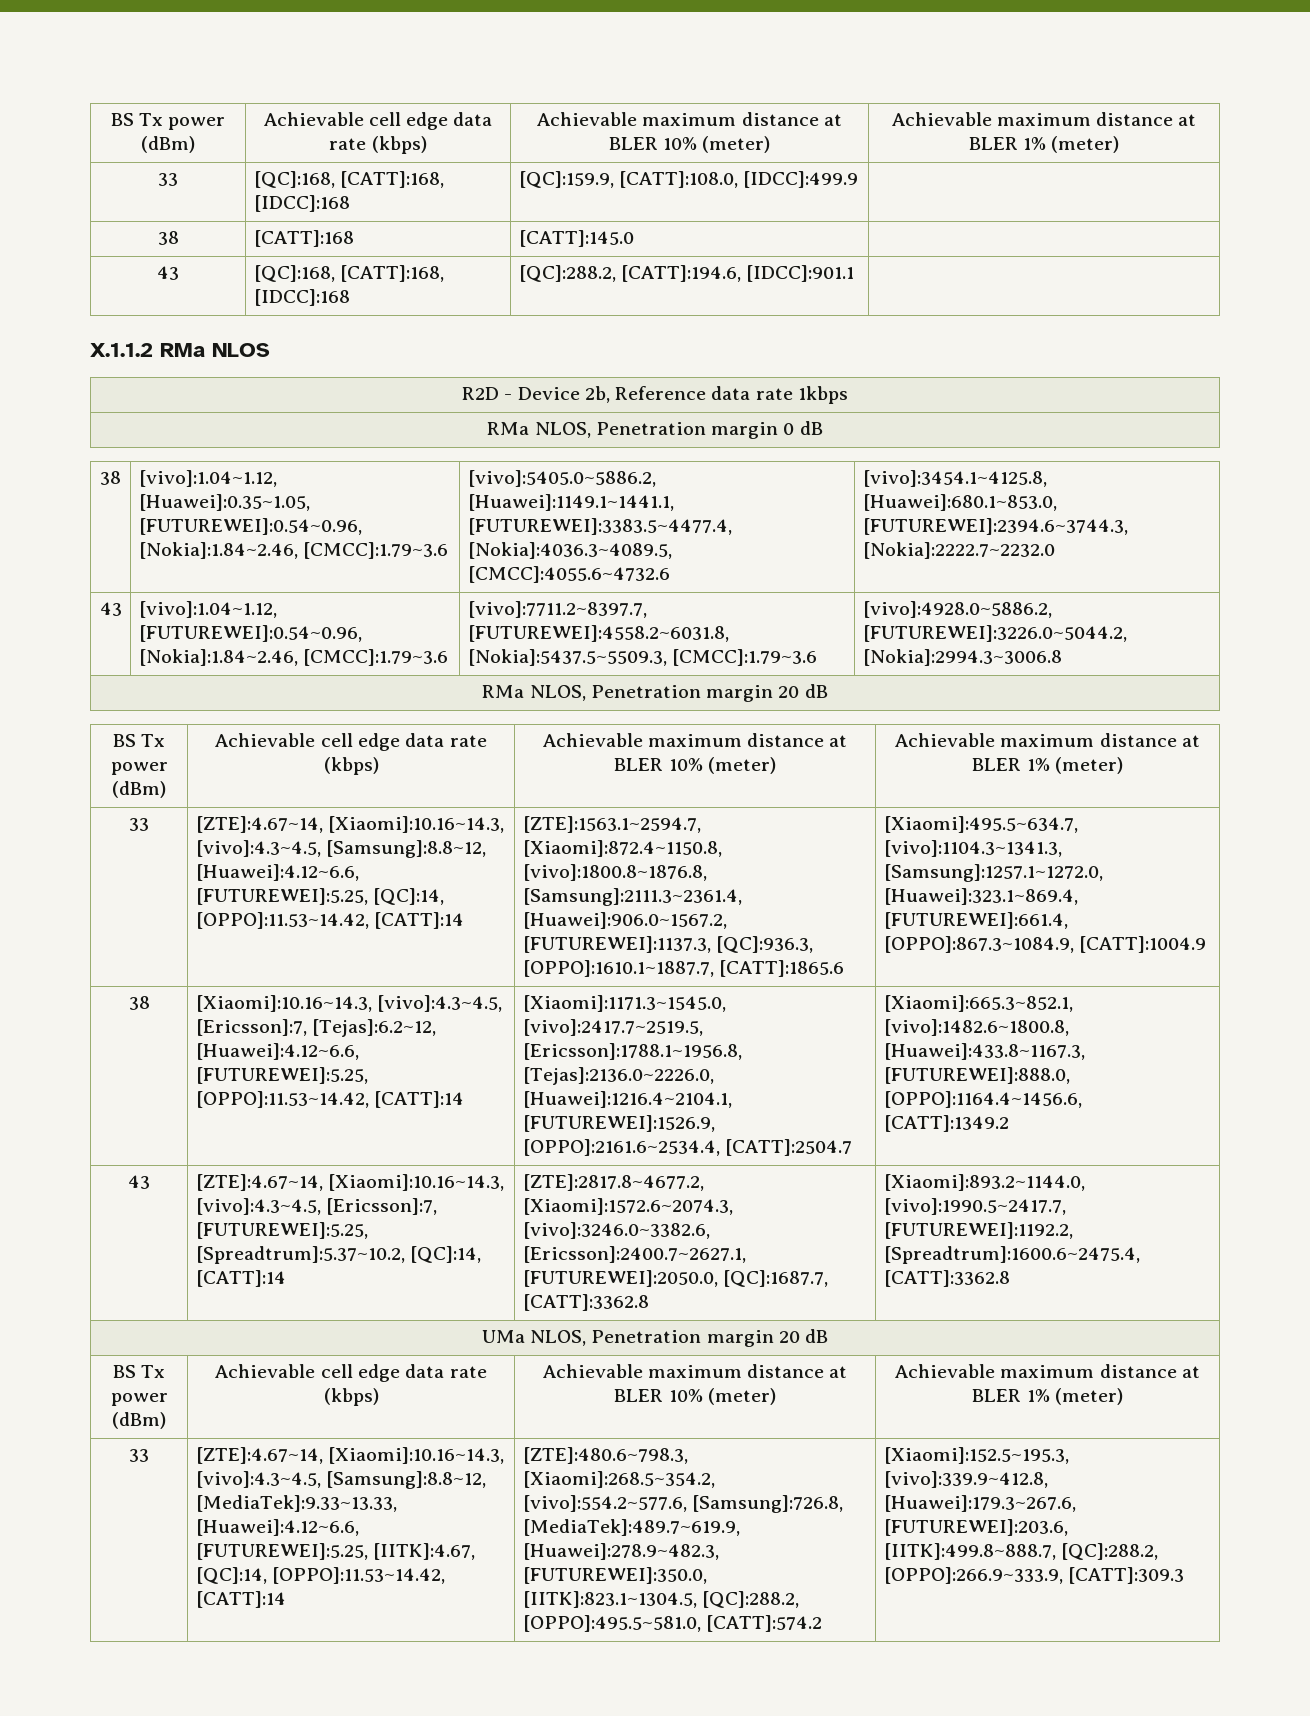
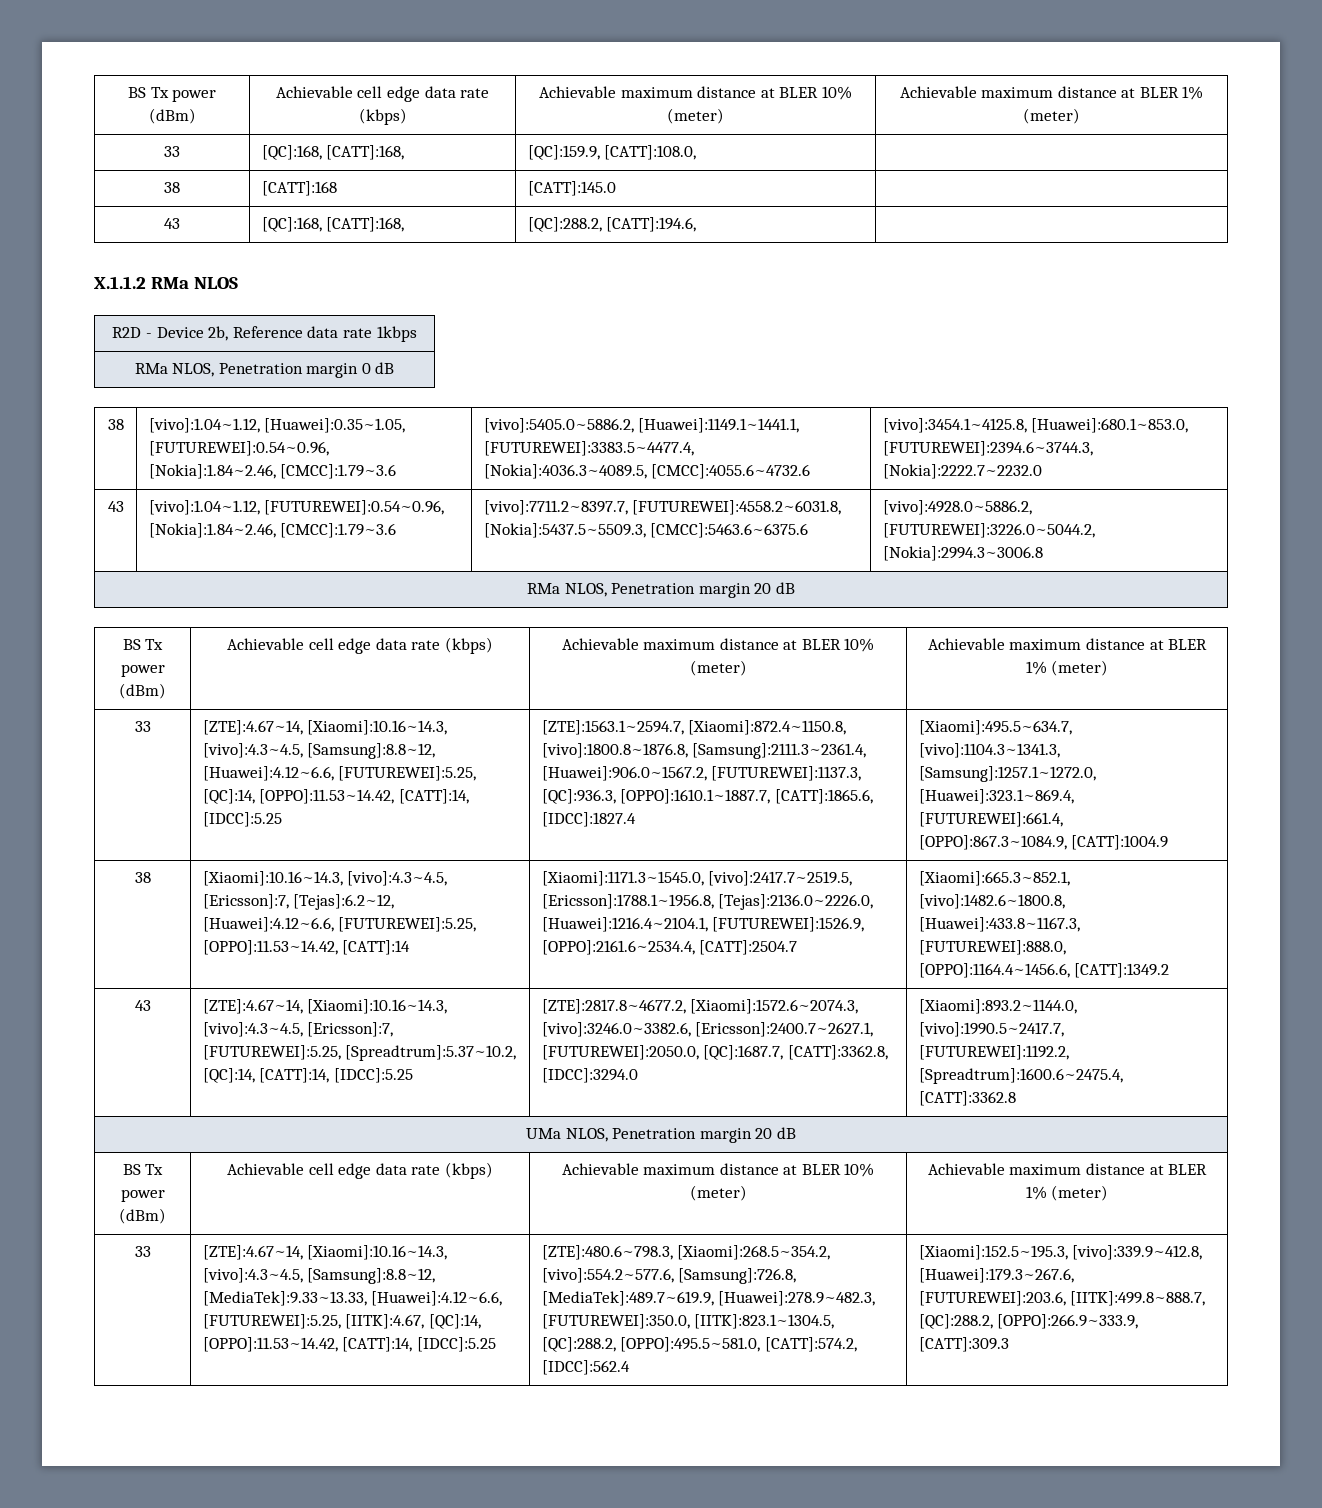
- 33 | [QC]:168, [CATT]:168, [IDCC]:168 | [QC]:159.9, [CATT]:108.0, [IDCC]:499.9 |
+ 33 | [QC]:168, [CATT]:168, | [QC]:159.9, [CATT]:108.0, |
- 43 | [QC]:168, [CATT]:168, [IDCC]:168 | [QC]:288.2, [CATT]:194.6, [IDCC]:901.1 |
+ 43 | [QC]:168, [CATT]:168, | [QC]:288.2, [CATT]:194.6, |
- 43 | [vivo]:1.04~1.12, [FUTUREWEI]:0.54~0.96, [Nokia]:1.84~2.46, [CMCC]:1.79~3.6 | [vivo]:7711.2~8397.7, [FUTUREWEI]:4558.2~6031.8, [Nokia]:5437.5~5509.3, [CMCC]:1.79~3.6 | [vivo]:4928.0~5886.2, [FUTUREWEI]:3226.0~5044.2, [Nokia]:2994.3~3006.8
+ 43 | [vivo]:1.04~1.12, [FUTUREWEI]:0.54~0.96, [Nokia]:1.84~2.46, [CMCC]:1.79~3.6 | [vivo]:7711.2~8397.7, [FUTUREWEI]:4558.2~6031.8, [Nokia]:5437.5~5509.3, [CMCC]:5463.6~6375.6 | [vivo]:4928.0~5886.2, [FUTUREWEI]:3226.0~5044.2, [Nokia]:2994.3~3006.8
- 33 | [ZTE]:4.67~14, [Xiaomi]:10.16~14.3, [vivo]:4.3~4.5, [Samsung]:8.8~12, [Huawei]:4.12~6.6, [FUTUREWEI]:5.25, [QC]:14, [OPPO]:11.53~14.42, [CATT]:14 | [ZTE]:1563.1~2594.7, [Xiaomi]:872.4~1150.8, [vivo]:1800.8~1876.8, [Samsung]:2111.3~2361.4, [Huawei]:906.0~1567.2, [FUTUREWEI]:1137.3, [QC]:936.3, [OPPO]:1610.1~1887.7, [CATT]:1865.6 | [Xiaomi]:495.5~634.7, [vivo]:1104.3~1341.3, [Samsung]:1257.1~1272.0, [Huawei]:323.1~869.4, [FUTUREWEI]:661.4, [OPPO]:867.3~1084.9, [CATT]:1004.9
+ 33 | [ZTE]:4.67~14, [Xiaomi]:10.16~14.3, [vivo]:4.3~4.5, [Samsung]:8.8~12, [Huawei]:4.12~6.6, [FUTUREWEI]:5.25, [QC]:14, [OPPO]:11.53~14.42, [CATT]:14, [IDCC]:5.25 | [ZTE]:1563.1~2594.7, [Xiaomi]:872.4~1150.8, [vivo]:1800.8~1876.8, [Samsung]:2111.3~2361.4, [Huawei]:906.0~1567.2, [FUTUREWEI]:1137.3, [QC]:936.3, [OPPO]:1610.1~1887.7, [CATT]:1865.6, [IDCC]:1827.4 | [Xiaomi]:495.5~634.7, [vivo]:1104.3~1341.3, [Samsung]:1257.1~1272.0, [Huawei]:323.1~869.4, [FUTUREWEI]:661.4, [OPPO]:867.3~1084.9, [CATT]:1004.9
- 43 | [ZTE]:4.67~14, [Xiaomi]:10.16~14.3, [vivo]:4.3~4.5, [Ericsson]:7, [FUTUREWEI]:5.25, [Spreadtrum]:5.37~10.2, [QC]:14, [CATT]:14 | [ZTE]:2817.8~4677.2, [Xiaomi]:1572.6~2074.3, [vivo]:3246.0~3382.6, [Ericsson]:2400.7~2627.1, [FUTUREWEI]:2050.0, [QC]:1687.7, [CATT]:3362.8 | [Xiaomi]:893.2~1144.0, [vivo]:1990.5~2417.7, [FUTUREWEI]:1192.2, [Spreadtrum]:1600.6~2475.4, [CATT]:3362.8
+ 43 | [ZTE]:4.67~14, [Xiaomi]:10.16~14.3, [vivo]:4.3~4.5, [Ericsson]:7, [FUTUREWEI]:5.25, [Spreadtrum]:5.37~10.2, [QC]:14, [CATT]:14, [IDCC]:5.25 | [ZTE]:2817.8~4677.2, [Xiaomi]:1572.6~2074.3, [vivo]:3246.0~3382.6, [Ericsson]:2400.7~2627.1, [FUTUREWEI]:2050.0, [QC]:1687.7, [CATT]:3362.8, [IDCC]:3294.0 | [Xiaomi]:893.2~1144.0, [vivo]:1990.5~2417.7, [FUTUREWEI]:1192.2, [Spreadtrum]:1600.6~2475.4, [CATT]:3362.8
- 33 | [ZTE]:4.67~14, [Xiaomi]:10.16~14.3, [vivo]:4.3~4.5, [Samsung]:8.8~12, [MediaTek]:9.33~13.33, [Huawei]:4.12~6.6, [FUTUREWEI]:5.25, [IITK]:4.67, [QC]:14, [OPPO]:11.53~14.42, [CATT]:14 | [ZTE]:480.6~798.3, [Xiaomi]:268.5~354.2, [vivo]:554.2~577.6, [Samsung]:726.8, [MediaTek]:489.7~619.9, [Huawei]:278.9~482.3, [FUTUREWEI]:350.0, [IITK]:823.1~1304.5, [QC]:288.2, [OPPO]:495.5~581.0, [CATT]:574.2 | [Xiaomi]:152.5~195.3, [vivo]:339.9~412.8, [Huawei]:179.3~267.6, [FUTUREWEI]:203.6, [IITK]:499.8~888.7, [QC]:288.2, [OPPO]:266.9~333.9, [CATT]:309.3
+ 33 | [ZTE]:4.67~14, [Xiaomi]:10.16~14.3, [vivo]:4.3~4.5, [Samsung]:8.8~12, [MediaTek]:9.33~13.33, [Huawei]:4.12~6.6, [FUTUREWEI]:5.25, [IITK]:4.67, [QC]:14, [OPPO]:11.53~14.42, [CATT]:14, [IDCC]:5.25 | [ZTE]:480.6~798.3, [Xiaomi]:268.5~354.2, [vivo]:554.2~577.6, [Samsung]:726.8, [MediaTek]:489.7~619.9, [Huawei]:278.9~482.3, [FUTUREWEI]:350.0, [IITK]:823.1~1304.5, [QC]:288.2, [OPPO]:495.5~581.0, [CATT]:574.2, [IDCC]:562.4 | [Xiaomi]:152.5~195.3, [vivo]:339.9~412.8, [Huawei]:179.3~267.6, [FUTUREWEI]:203.6, [IITK]:499.8~888.7, [QC]:288.2, [OPPO]:266.9~333.9, [CATT]:309.3

